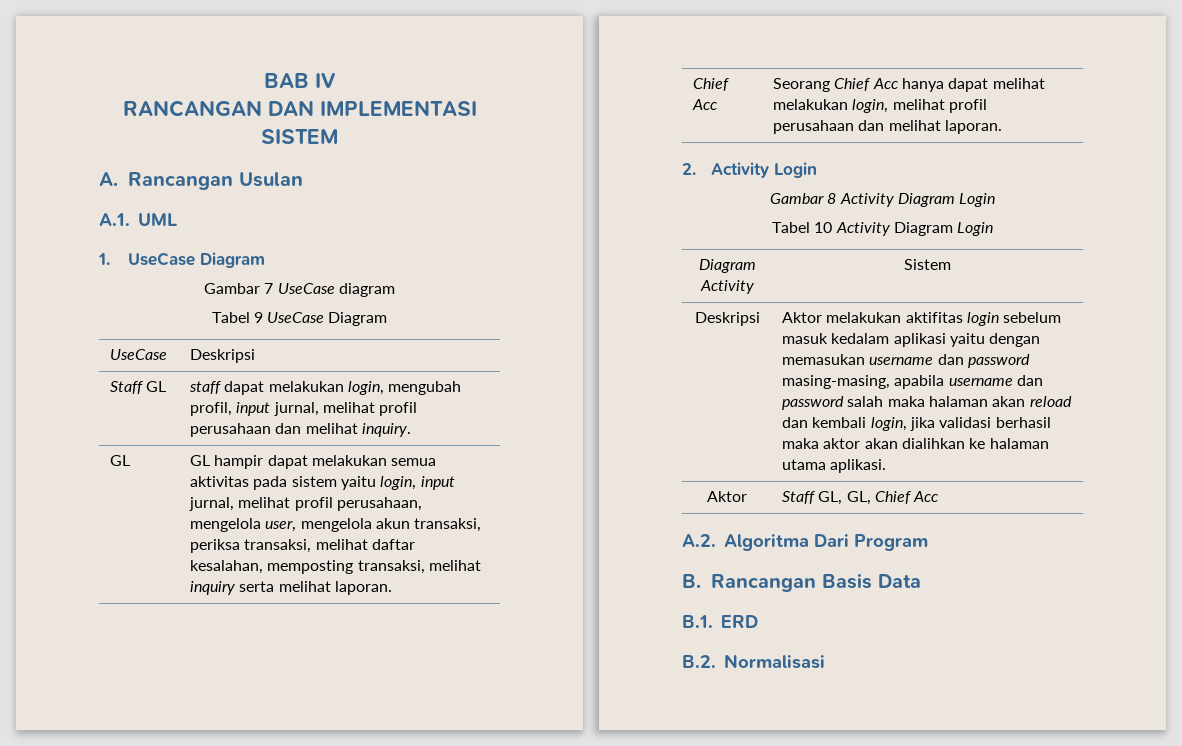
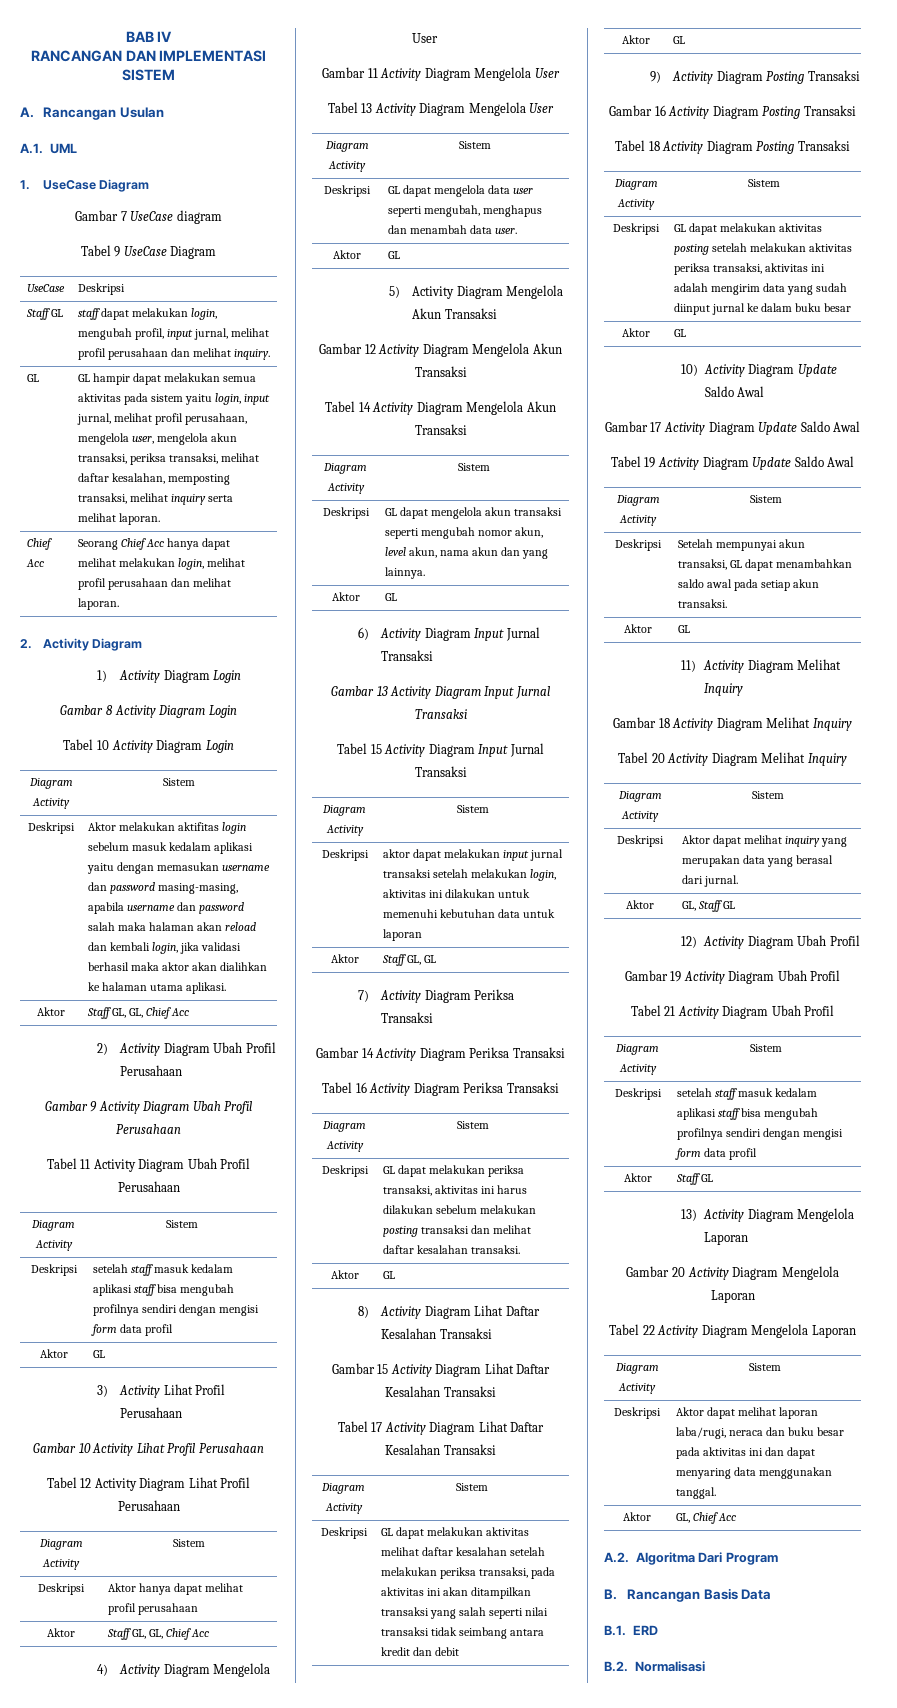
- 2. Activity Login
+ 2. Activity Diagram
+ 1) Activity Diagram Login
+ 2) Activity Diagram Ubah Profil Perusahaan
+ Gambar 9 Activity Diagram Ubah Profil Perusahaan
+ Tabel 11 Activity Diagram Ubah Profil Perusahaan
+ Diagram Activity | Sistem
+ Deskripsi | setelah staff masuk kedalam aplikasi staff bisa mengubah profilnya sendiri dengan mengisi form data profil
+ Aktor | GL
+ 3) Activity Lihat Profil Perusahaan
+ Gambar 10 Activity Lihat Profil Perusahaan
+ Tabel 12 Activity Diagram Lihat Profil Perusahaan
+ Diagram Activity | Sistem
+ Deskripsi | Aktor hanya dapat melihat profil perusahaan
+ Aktor | Staff GL, GL, Chief Acc
+ 4) Activity Diagram Mengelola User
+ Gambar 11 Activity Diagram Mengelola User
+ Tabel 13 Activity Diagram Mengelola User
+ Diagram Activity | Sistem
+ Deskripsi | GL dapat mengelola data user seperti mengubah, menghapus dan menambah data user.
+ Aktor | GL
+ 5) Activity Diagram Mengelola Akun Transaksi
+ Gambar 12 Activity Diagram Mengelola Akun Transaksi
+ Tabel 14 Activity Diagram Mengelola Akun Transaksi
+ Diagram Activity | Sistem
+ Deskripsi | GL dapat mengelola akun transaksi seperti mengubah nomor akun, level akun, nama akun dan yang lainnya.
+ Aktor | GL
+ 6) Activity Diagram Input Jurnal Transaksi
+ Gambar 13 Activity Diagram Input Jurnal Transaksi
+ Tabel 15 Activity Diagram Input Jurnal Transaksi
+ Diagram Activity | Sistem
+ Deskripsi | aktor dapat melakukan input jurnal transaksi setelah melakukan login, aktivitas ini dilakukan untuk memenuhi kebutuhan data untuk laporan
+ Aktor | Staff GL, GL
+ 7) Activity Diagram Periksa Transaksi
+ Gambar 14 Activity Diagram Periksa Transaksi
+ Tabel 16 Activity Diagram Periksa Transaksi
+ Diagram Activity | Sistem
+ Deskripsi | GL dapat melakukan periksa transaksi, aktivitas ini harus dilakukan sebelum melakukan posting transaksi dan melihat daftar kesalahan transaksi.
+ Aktor | GL
+ 8) Activity Diagram Lihat Daftar Kesalahan Transaksi
+ Gambar 15 Activity Diagram Lihat Daftar Kesalahan Transaksi
+ Tabel 17 Activity Diagram Lihat Daftar Kesalahan Transaksi
+ Diagram Activity | Sistem
+ Deskripsi | GL dapat melakukan aktivitas melihat daftar kesalahan setelah melakukan periksa transaksi, pada aktivitas ini akan ditampilkan transaksi yang salah seperti nilai transaksi tidak seimbang antara kredit dan debit
+ Aktor | GL
+ 9) Activity Diagram Posting Transaksi
+ Gambar 16 Activity Diagram Posting Transaksi
+ Tabel 18 Activity Diagram Posting Transaksi
+ Diagram Activity | Sistem
+ Deskripsi | GL dapat melakukan aktivitas posting setelah melakukan aktivitas periksa transaksi, aktivitas ini adalah mengirim data yang sudah diinput jurnal ke dalam buku besar
+ Aktor | GL
+ 10) Activity Diagram Update Saldo Awal
+ Gambar 17 Activity Diagram Update Saldo Awal
+ Tabel 19 Activity Diagram Update Saldo Awal
+ Diagram Activity | Sistem
+ Deskripsi | Setelah mempunyai akun transaksi, GL dapat menambahkan saldo awal pada setiap akun transaksi.
+ Aktor | GL
+ 11) Activity Diagram Melihat Inquiry
+ Gambar 18 Activity Diagram Melihat Inquiry
+ Tabel 20 Activity Diagram Melihat Inquiry
+ Diagram Activity | Sistem
+ Deskripsi | Aktor dapat melihat inquiry yang merupakan data yang berasal dari jurnal.
+ Aktor | GL, Staff GL
+ 12) Activity Diagram Ubah Profil
+ Gambar 19 Activity Diagram Ubah Profil
+ Tabel 21 Activity Diagram Ubah Profil
+ Diagram Activity | Sistem
+ Deskripsi | setelah staff masuk kedalam aplikasi staff bisa mengubah profilnya sendiri dengan mengisi form data profil
+ Aktor | Staff GL
+ 13) Activity Diagram Mengelola Laporan
+ Gambar 20 Activity Diagram Mengelola Laporan
+ Tabel 22 Activity Diagram Mengelola Laporan
+ Diagram Activity | Sistem
+ Deskripsi | Aktor dapat melihat laporan laba/rugi, neraca dan buku besar pada aktivitas ini dan dapat menyaring data menggunakan tanggal.
+ Aktor | GL, Chief Acc

